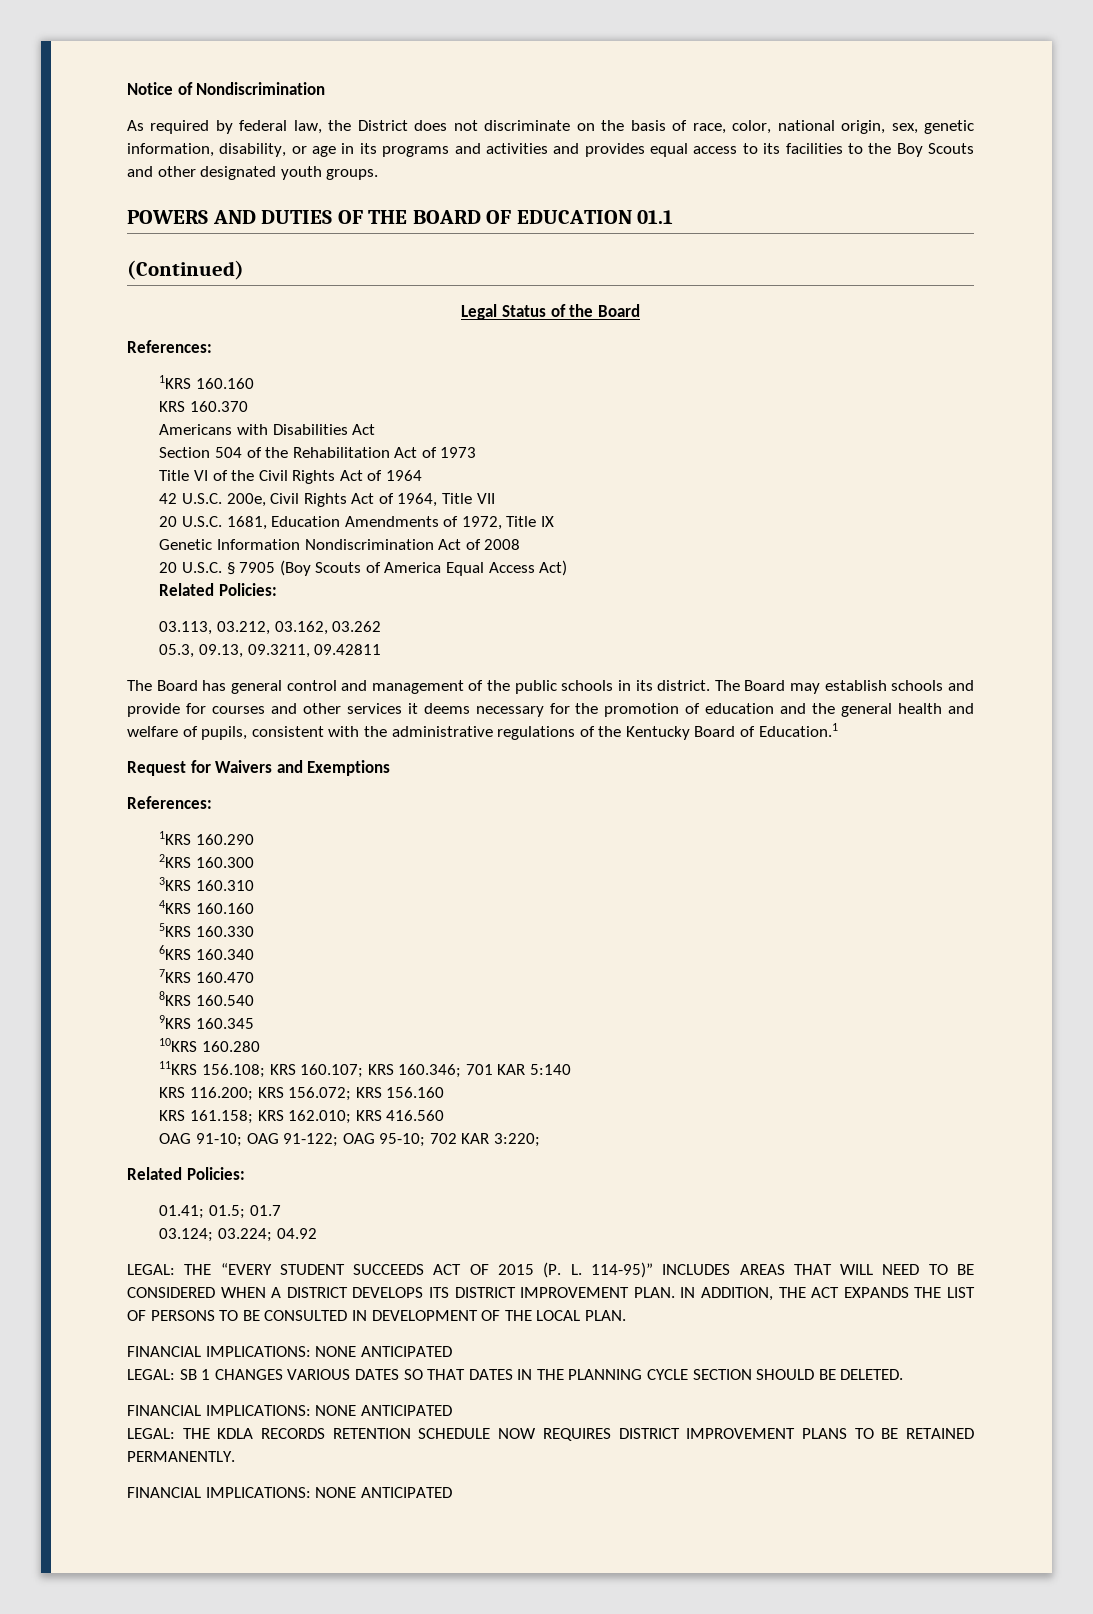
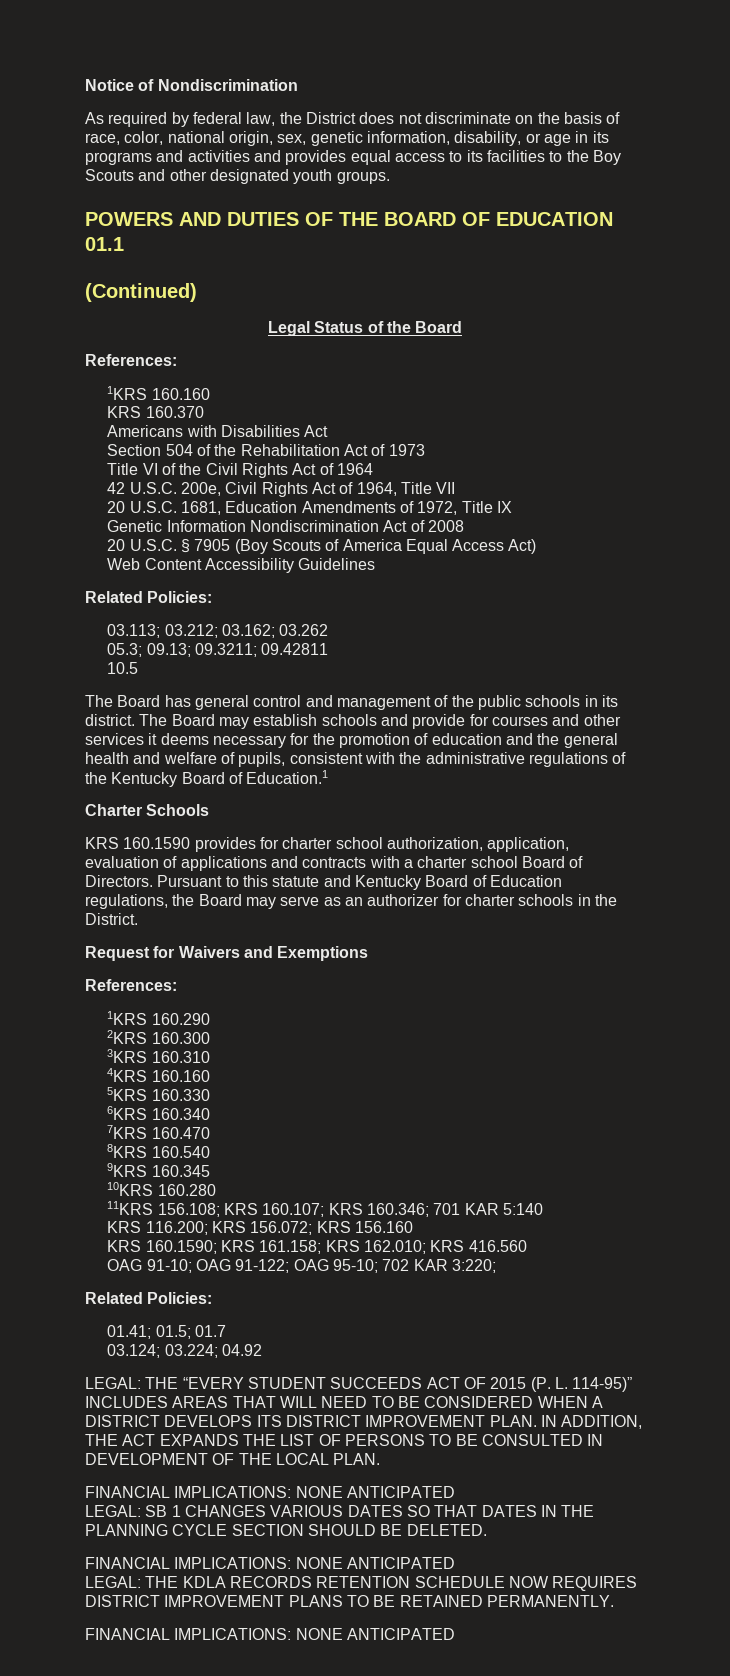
  20 U.S.C. § 7905 (Boy Scouts of America Equal Access Act)
+ Web Content Accessibility Guidelines
  Related Policies:
- 03.113, 03.212, 03.162, 03.262
- 05.3, 09.13, 09.3211, 09.42811
+ 03.113; 03.212; 03.162; 03.262
+ 05.3; 09.13; 09.3211; 09.42811
+ 10.5
+ Charter Schools
+ KRS 160.1590 provides for charter school authorization, application, evaluation of applications and contracts with a charter school Board of Directors. Pursuant to this statute and Kentucky Board of Education regulations, the Board may serve as an authorizer for charter schools in the District.
- KRS 161.158; KRS 162.010; KRS 416.560
+ KRS 160.1590; KRS 161.158; KRS 162.010; KRS 416.560

